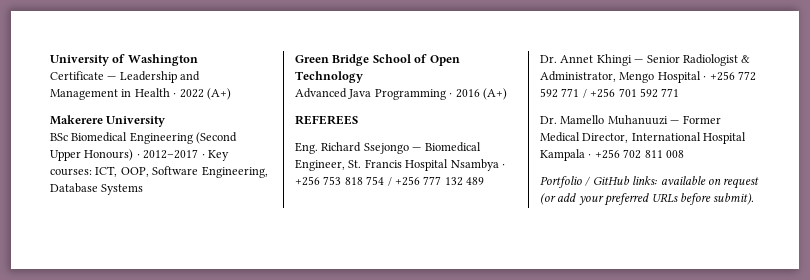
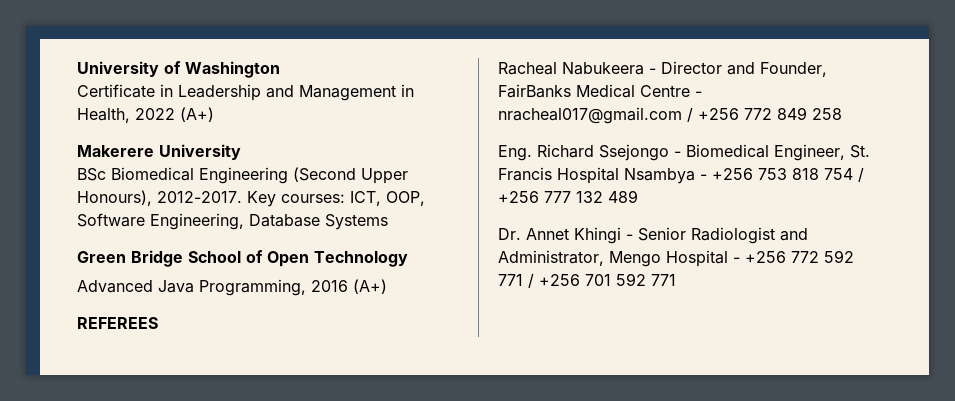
- Certificate — Leadership and Management in Health · 2022 (A+)
+ Certificate in Leadership and Management in Health, 2022 (A+)
- BSc Biomedical Engineering (Second Upper Honours) · 2012–2017 · Key courses: ICT, OOP, Software Engineering, Database Systems
+ BSc Biomedical Engineering (Second Upper Honours), 2012-2017. Key courses: ICT, OOP, Software Engineering, Database Systems
- Advanced Java Programming · 2016 (A+)
+ Advanced Java Programming, 2016 (A+)
+ Racheal Nabukeera - Director and Founder, FairBanks Medical Centre - nracheal017@gmail.com / +256 772 849 258
- Eng. Richard Ssejongo — Biomedical Engineer, St. Francis Hospital Nsambya · +256 753 818 754 / +256 777 132 489
+ Eng. Richard Ssejongo - Biomedical Engineer, St. Francis Hospital Nsambya - +256 753 818 754 / +256 777 132 489
- Dr. Annet Khingi — Senior Radiologist & Administrator, Mengo Hospital · +256 772 592 771 / +256 701 592 771
+ Dr. Annet Khingi - Senior Radiologist and Administrator, Mengo Hospital - +256 772 592 771 / +256 701 592 771
- Dr. Mamello Muhanuuzi — Former Medical Director, International Hospital Kampala · +256 702 811 008
- Portfolio / GitHub links: available on request (or add your preferred URLs before submit).

